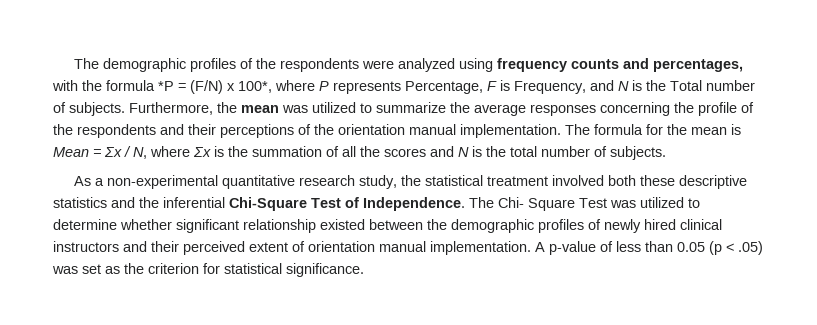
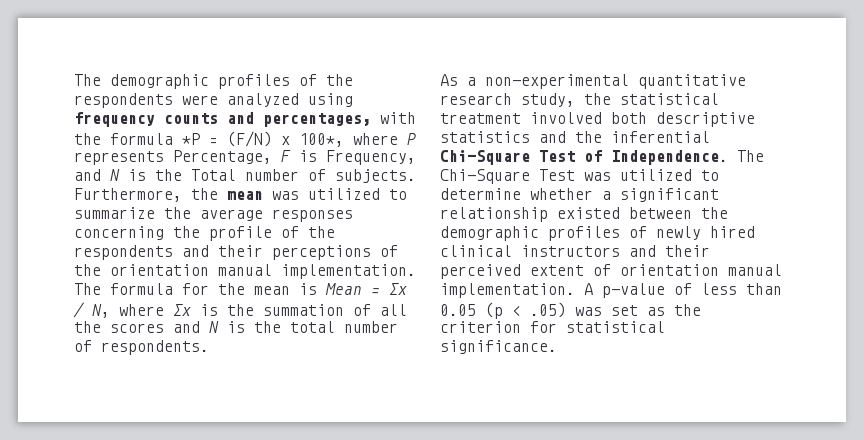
- The formula for the mean is Mean = Σx / N, where Σx is the summation of all the scores and N is the total number of subjects.
+ The formula for the mean is Mean = Σx / N, where Σx is the summation of all the scores and N is the total number of respondents.
- As a non-experimental quantitative research study, the statistical treatment involved both these descriptive statistics and the inferential Chi-Square Test of Independence.
+ As a non-experimental quantitative research study, the statistical treatment involved both descriptive statistics and the inferential Chi-Square Test of Independence.
- The Chi- Square Test was utilized to determine whether significant relationship existed between the demographic profiles of newly hired clinical instructors and their perceived extent of orientation manual implementation.
+ The Chi-Square Test was utilized to determine whether a significant relationship existed between the demographic profiles of newly hired clinical instructors and their perceived extent of orientation manual implementation.

